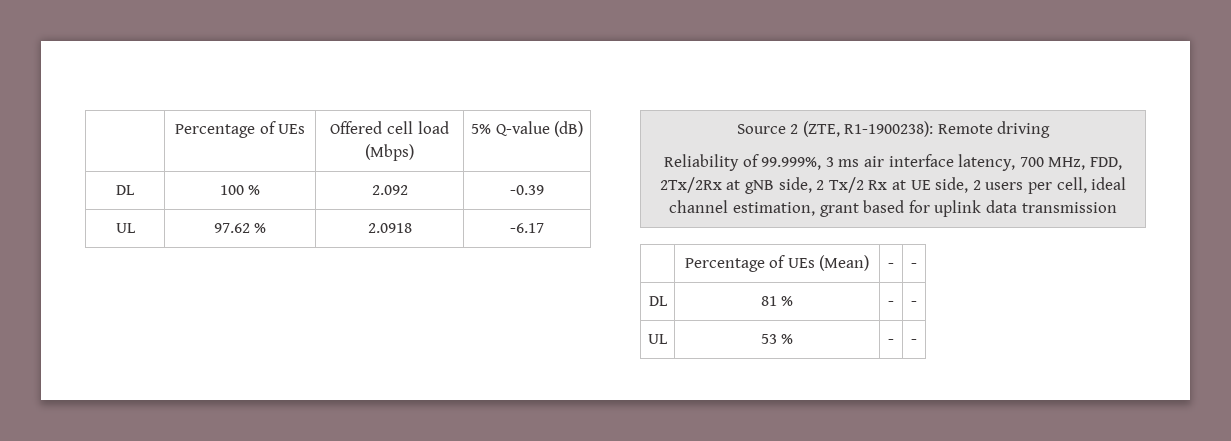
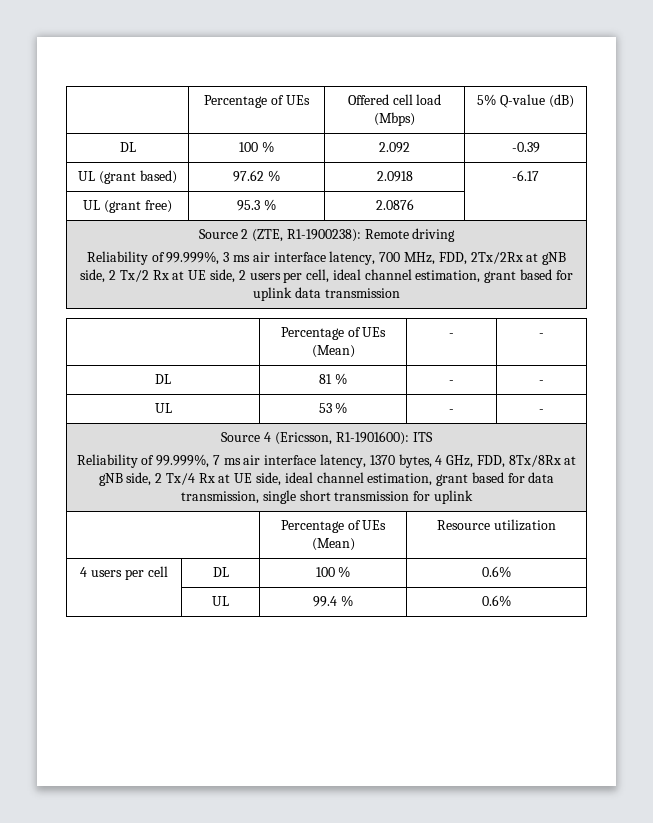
- UL | 97.62 % | 2.0918 | -6.17
+ UL (grant based) | 97.62 % | 2.0918 | -6.17
+ UL (grant free) | 95.3 % | 2.0876 |
+ Source 4 (Ericsson, R1-1901600): ITS
+ Reliability of 99.999%, 7 ms air interface latency, 1370 bytes, 4 GHz, FDD, 8Tx/8Rx at gNB side, 2 Tx/4 Rx at UE side, ideal channel estimation, grant based for data transmission, single short transmission for uplink
+ | Percentage of UEs (Mean) | Resource utilization
+ 4 users per cell | DL | 100 % | 0.6%
+ | UL | 99.4 % | 0.6%

